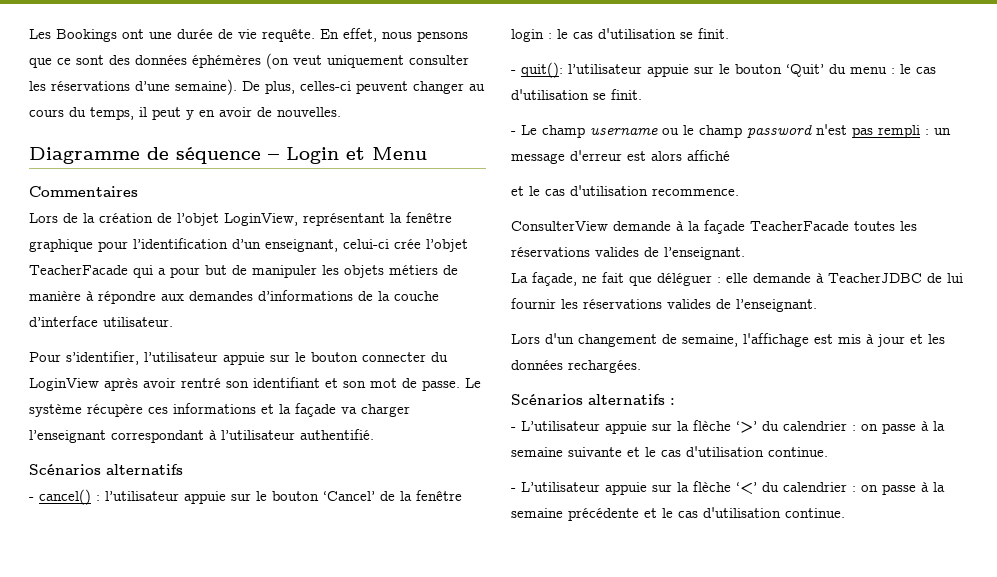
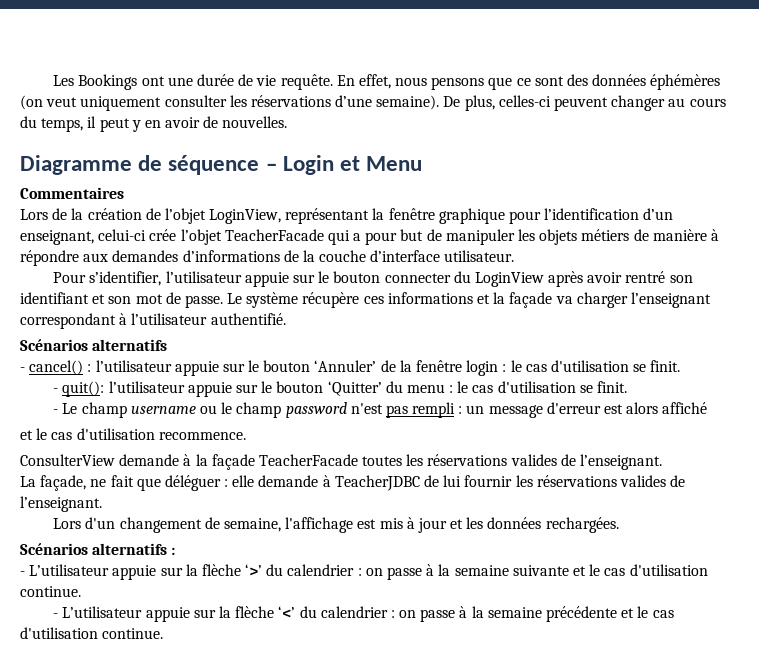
- - cancel() : l’utilisateur appuie sur le bouton ‘Cancel’ de la fenêtre login : le cas d'utilisation se finit.
+ - cancel() : l’utilisateur appuie sur le bouton ‘Annuler’ de la fenêtre login : le cas d'utilisation se finit.
- - quit(): l’utilisateur appuie sur le bouton ‘Quit’ du menu : le cas d'utilisation se finit.
+ - quit(): l’utilisateur appuie sur le bouton ‘Quitter’ du menu : le cas d'utilisation se finit.

